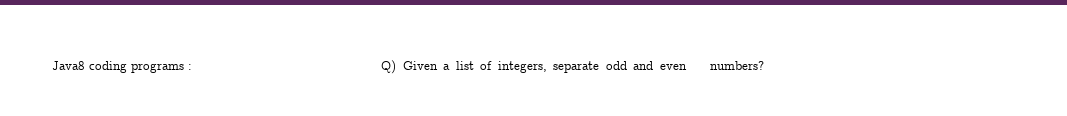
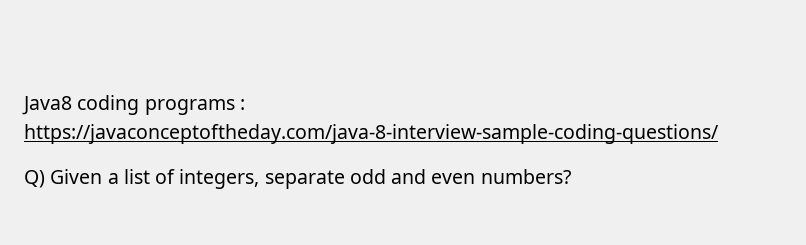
- Java8 coding programs :
+ Java8 coding programs : https://javaconceptoftheday.com/java-8-interview-sample-coding-questions/

